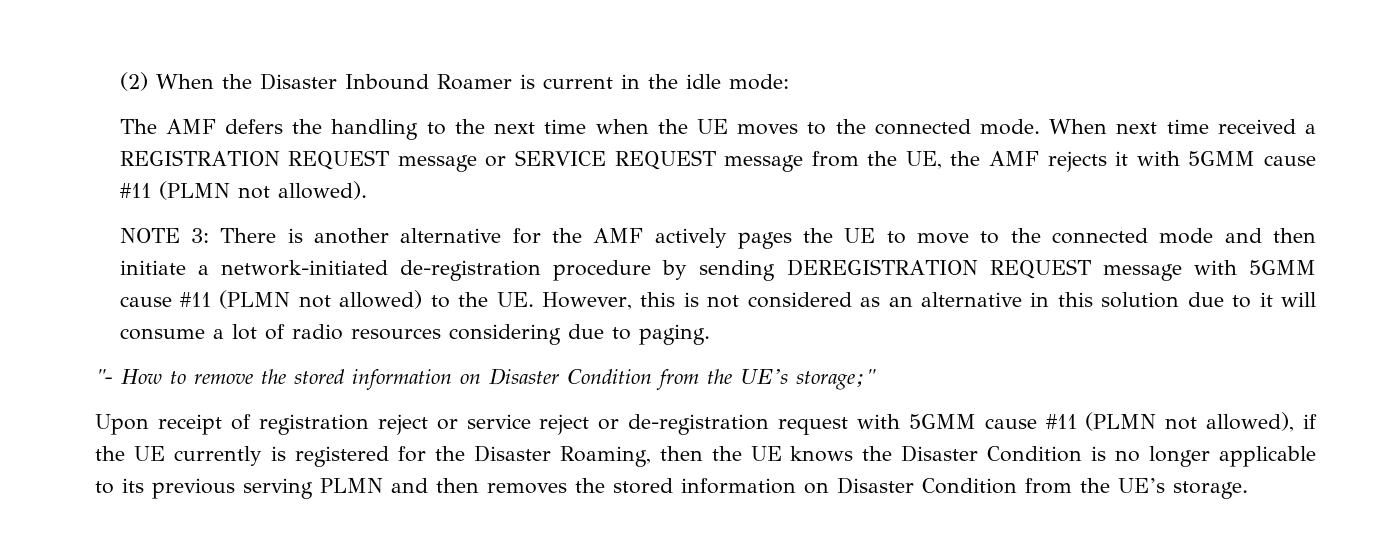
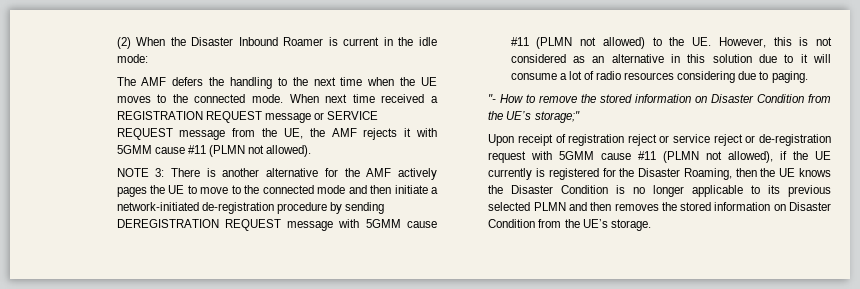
- Upon receipt of registration reject or service reject or de-registration request with 5GMM cause #11 (PLMN not allowed), if the UE currently is registered for the Disaster Roaming, then the UE knows the Disaster Condition is no longer applicable to its previous serving PLMN and then removes the stored information on Disaster Condition from the UE’s storage.
+ Upon receipt of registration reject or service reject or de-registration request with 5GMM cause #11 (PLMN not allowed), if the UE currently is registered for the Disaster Roaming, then the UE knows the Disaster Condition is no longer applicable to its previous selected PLMN and then removes the stored information on Disaster Condition from the UE’s storage.

